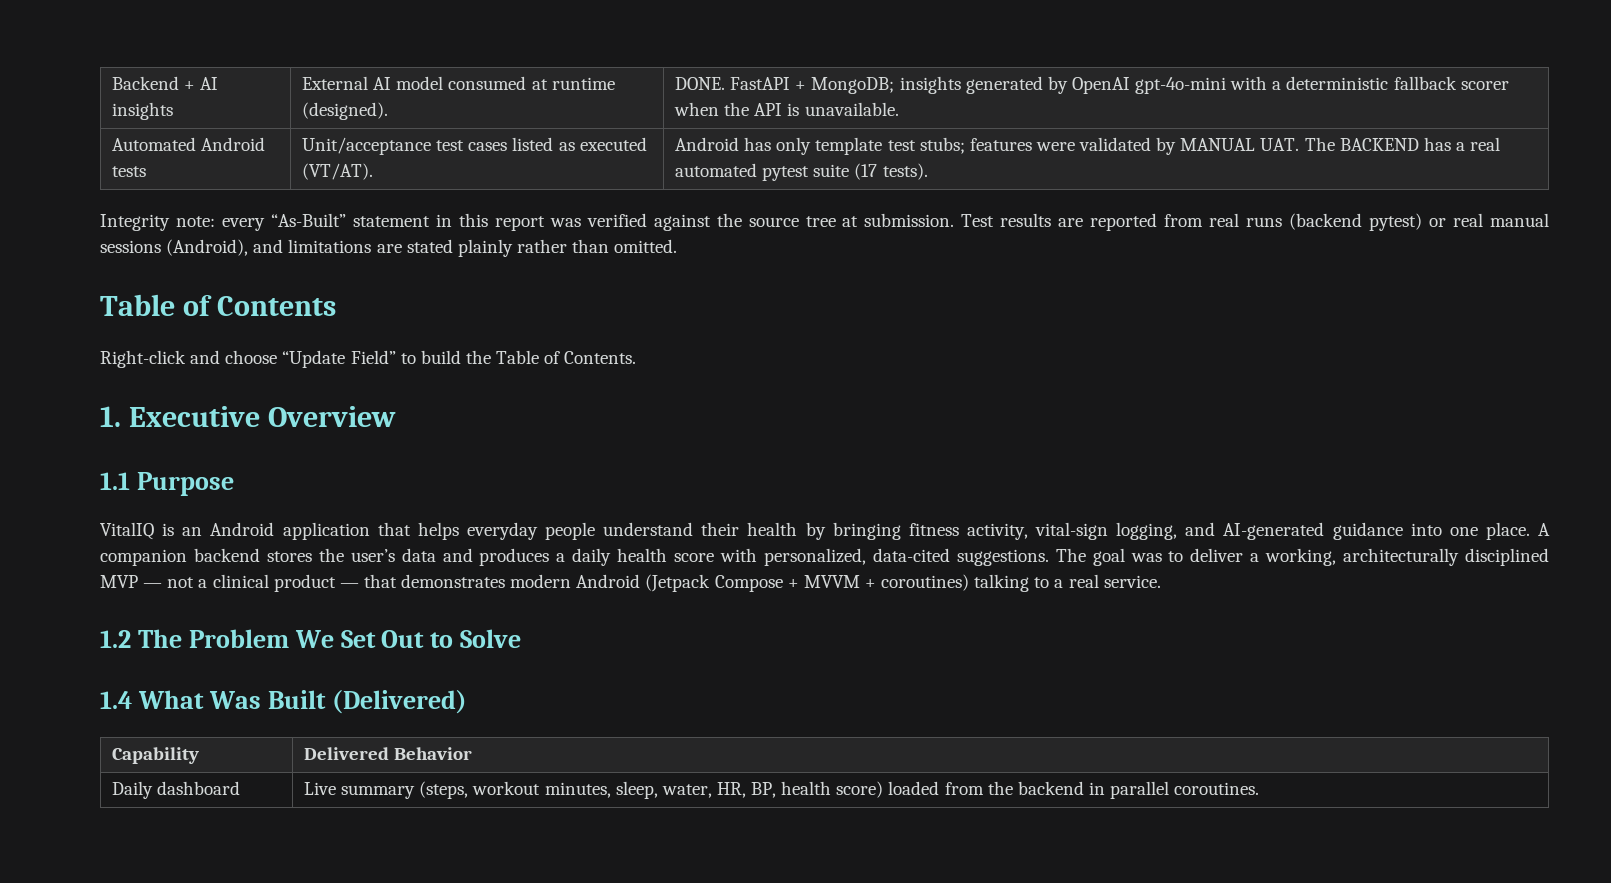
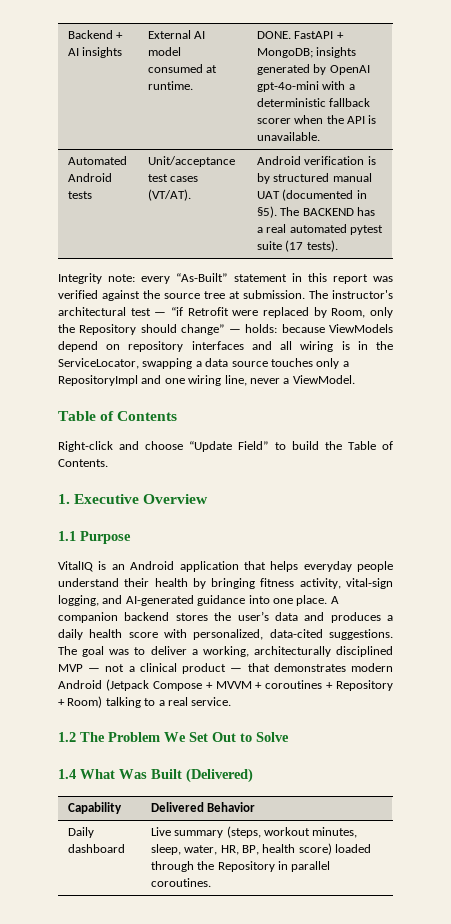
- Backend + AI insights | External AI model consumed at runtime (designed). | DONE. FastAPI + MongoDB; insights generated by OpenAI gpt-4o-mini with a deterministic fallback scorer when the API is unavailable.
+ Backend + AI insights | External AI model consumed at runtime. | DONE. FastAPI + MongoDB; insights generated by OpenAI gpt-4o-mini with a deterministic fallback scorer when the API is unavailable.
- Automated Android tests | Unit/acceptance test cases listed as executed (VT/AT). | Android has only template test stubs; features were validated by MANUAL UAT. The BACKEND has a real automated pytest suite (17 tests).
+ Automated Android tests | Unit/acceptance test cases (VT/AT). | Android verification is by structured manual UAT (documented in §5). The BACKEND has a real automated pytest suite (17 tests).
- Test results are reported from real runs (backend pytest) or real manual sessions (Android), and limitations are stated plainly rather than omitted.
+ The instructor's architectural test — “if Retrofit were replaced by Room, only the Repository should change” — holds: because ViewModels depend on repository interfaces and all wiring is in the ServiceLocator, swapping a data source touches only a RepositoryImpl and one wiring line, never a ViewModel.
- The goal was to deliver a working, architecturally disciplined MVP — not a clinical product — that demonstrates modern Android (Jetpack Compose + MVVM + coroutines) talking to a real service.
+ The goal was to deliver a working, architecturally disciplined MVP — not a clinical product — that demonstrates modern Android (Jetpack Compose + MVVM + coroutines + Repository + Room) talking to a real service.
- Daily dashboard | Live summary (steps, workout minutes, sleep, water, HR, BP, health score) loaded from the backend in parallel coroutines.
+ Daily dashboard | Live summary (steps, workout minutes, sleep, water, HR, BP, health score) loaded through the Repository in parallel coroutines.

